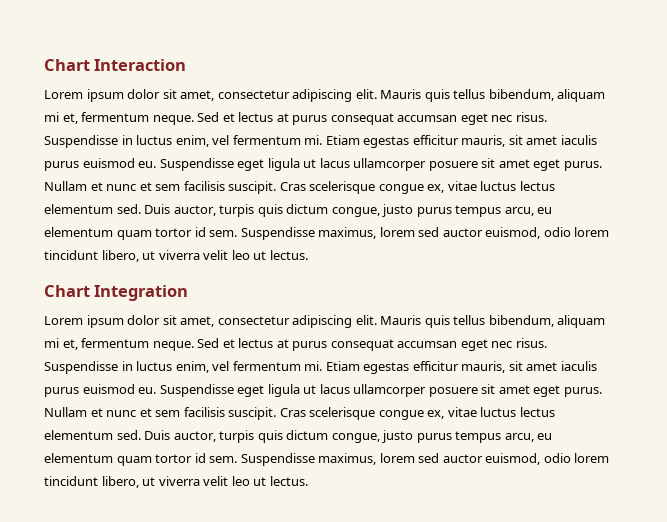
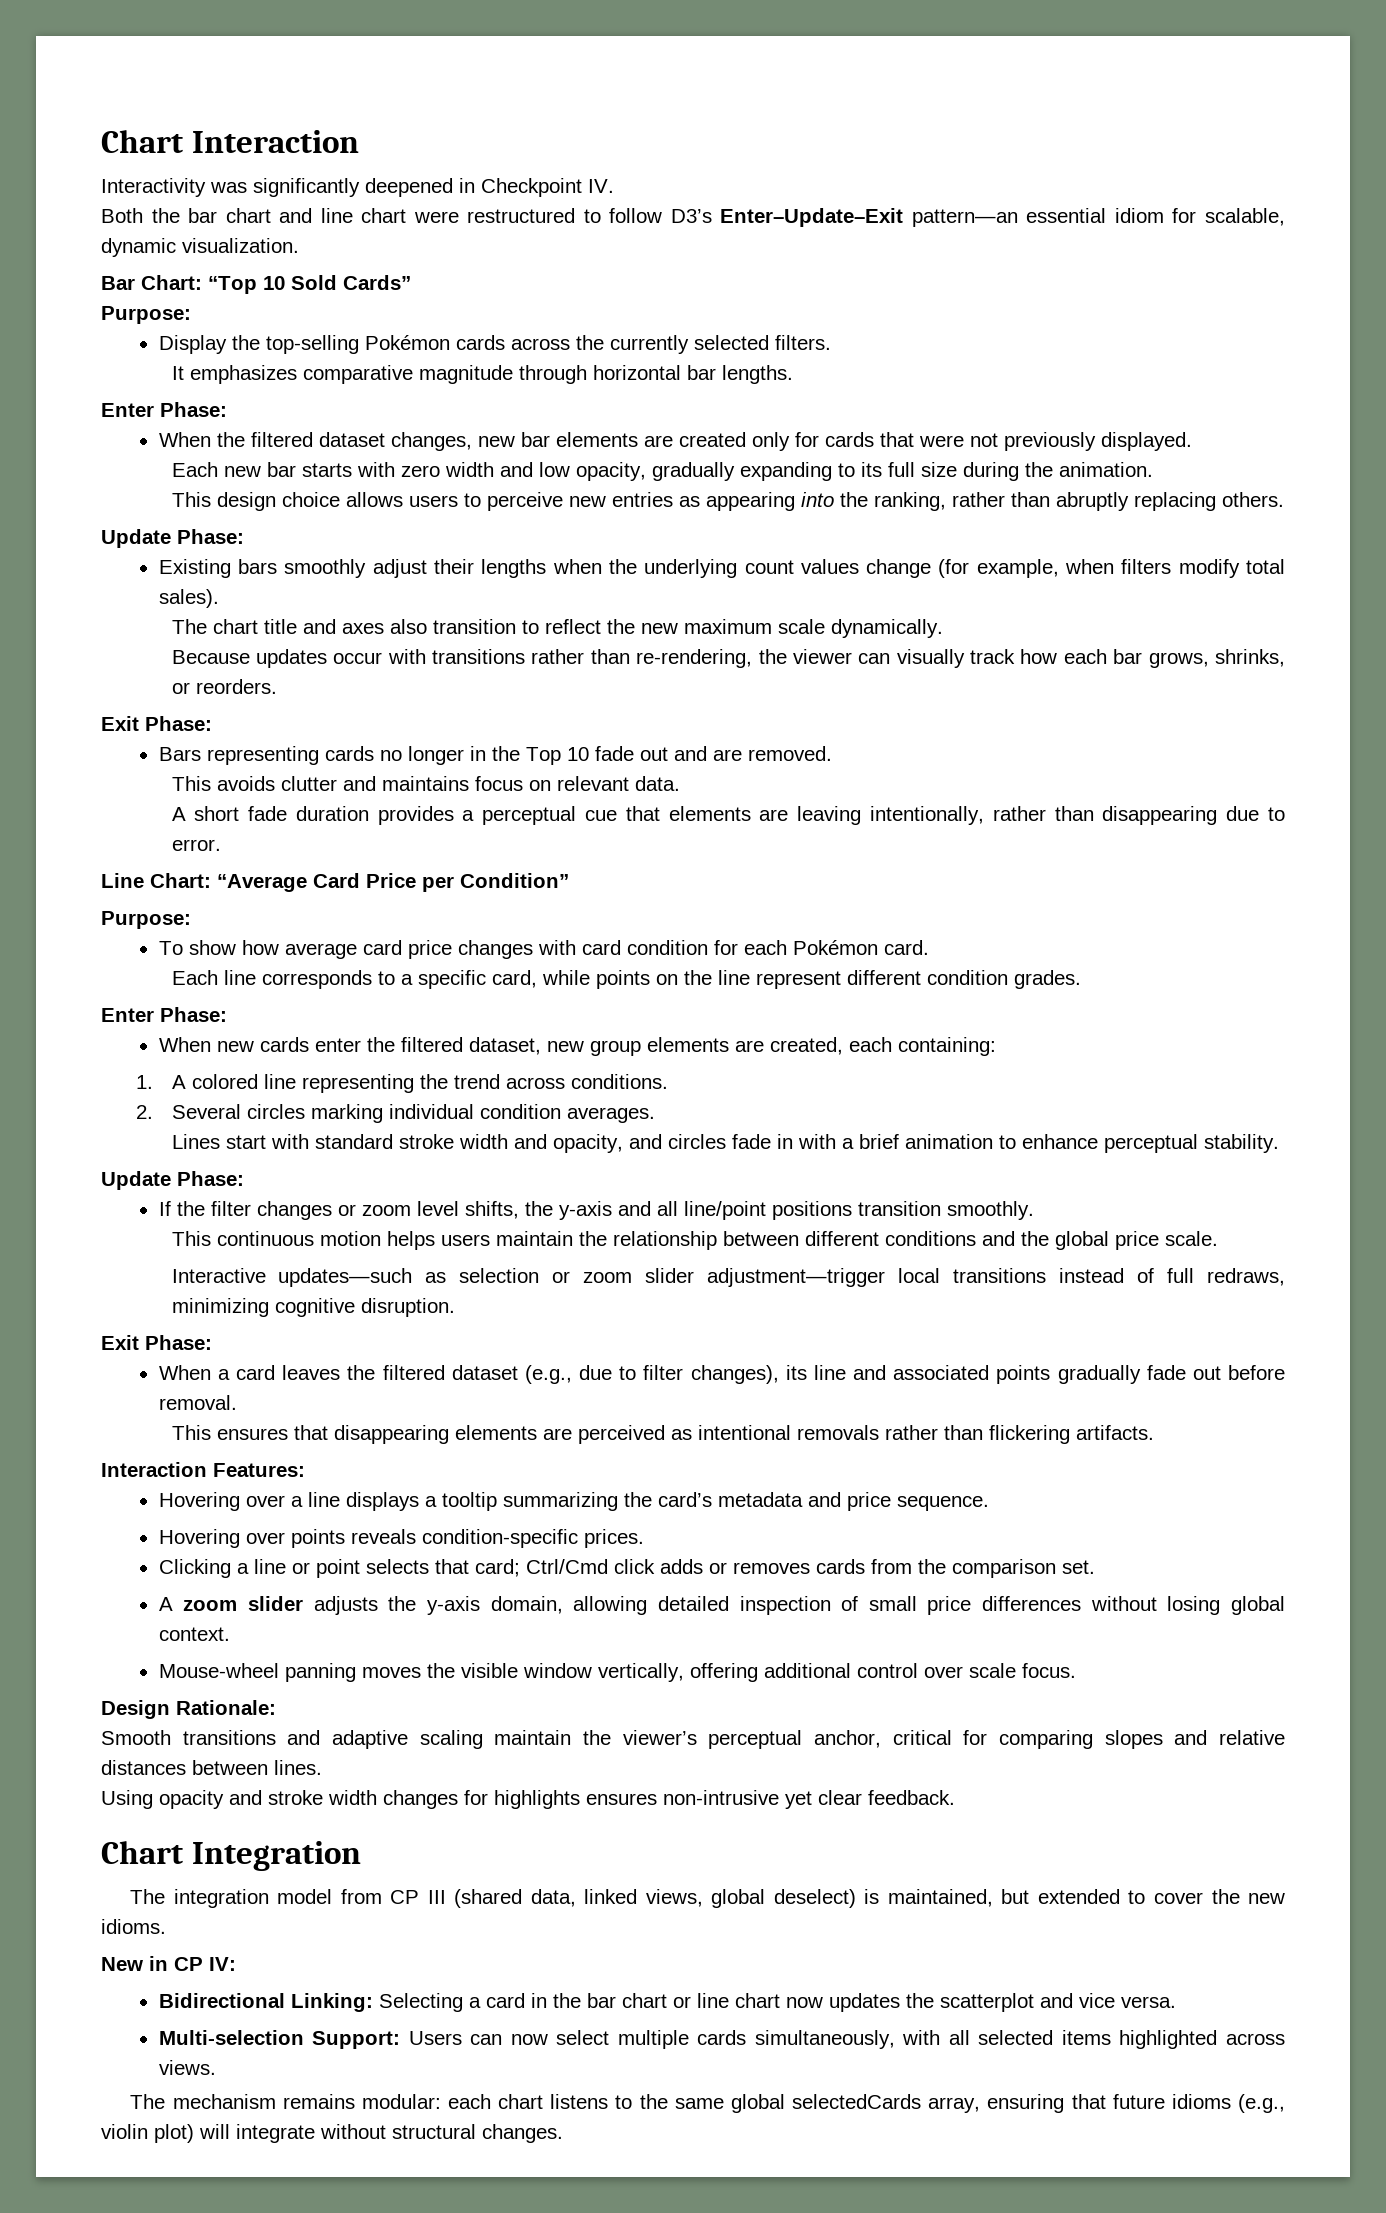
  Chart Interaction
- Lorem ipsum dolor sit amet, consectetur adipiscing elit. Mauris quis tellus bibendum, aliquam mi et, fermentum neque. Sed et lectus at purus consequat accumsan eget nec risus. Suspendisse in luctus enim, vel fermentum mi. Etiam egestas efficitur mauris, sit amet iaculis purus euismod eu. Suspendisse eget ligula ut lacus ullamcorper posuere sit amet eget purus. Nullam et nunc et sem facilisis suscipit. Cras scelerisque congue ex, vitae luctus lectus elementum sed. Duis auctor, turpis quis dictum congue, justo purus tempus arcu, eu elementum quam tortor id sem. Suspendisse maximus, lorem sed auctor euismod, odio lorem tincidunt libero, ut viverra velit leo ut lectus.
+ Interactivity was significantly deepened in Checkpoint IV.
+ Both the bar chart and line chart were restructured to follow D3’s Enter–Update–Exit pattern—an essential idiom for scalable, dynamic visualization.
+ Bar Chart: “Top 10 Sold Cards”
+ Purpose:
+ Display the top-selling Pokémon cards across the currently selected filters.
+ It emphasizes comparative magnitude through horizontal bar lengths.
+ Enter Phase:
+ When the filtered dataset changes, new bar elements are created only for cards that were not previously displayed.
+ Each new bar starts with zero width and low opacity, gradually expanding to its full size during the animation.
+ This design choice allows users to perceive new entries as appearing into the ranking, rather than abruptly replacing others.
+ Update Phase:
+ Existing bars smoothly adjust their lengths when the underlying count values change (for example, when filters modify total sales).
+ The chart title and axes also transition to reflect the new maximum scale dynamically.
+ Because updates occur with transitions rather than re-rendering, the viewer can visually track how each bar grows, shrinks, or reorders.
+ Exit Phase:
+ Bars representing cards no longer in the Top 10 fade out and are removed.
+ This avoids clutter and maintains focus on relevant data.
+ A short fade duration provides a perceptual cue that elements are leaving intentionally, rather than disappearing due to error.
+ Line Chart: “Average Card Price per Condition”
+ Purpose:
+ To show how average card price changes with card condition for each Pokémon card.
+ Each line corresponds to a specific card, while points on the line represent different condition grades.
+ Enter Phase:
+ When new cards enter the filtered dataset, new group elements are created, each containing:
+ 1. A colored line representing the trend across conditions.
+ 2. Several circles marking individual condition averages.
+ Lines start with standard stroke width and opacity, and circles fade in with a brief animation to enhance perceptual stability.
+ Update Phase:
+ If the filter changes or zoom level shifts, the y-axis and all line/point positions transition smoothly.
+ This continuous motion helps users maintain the relationship between different conditions and the global price scale.
+ Interactive updates—such as selection or zoom slider adjustment—trigger local transitions instead of full redraws, minimizing cognitive disruption.
+ Exit Phase:
+ When a card leaves the filtered dataset (e.g., due to filter changes), its line and associated points gradually fade out before removal.
+ This ensures that disappearing elements are perceived as intentional removals rather than flickering artifacts.
+ Interaction Features:
+ Hovering over a line displays a tooltip summarizing the card’s metadata and price sequence.
+ Hovering over points reveals condition-specific prices.
+ Clicking a line or point selects that card; Ctrl/Cmd click adds or removes cards from the comparison set.
+ A zoom slider adjusts the y-axis domain, allowing detailed inspection of small price differences without losing global context.
+ Mouse-wheel panning moves the visible window vertically, offering additional control over scale focus.
+ Design Rationale:
+ Smooth transitions and adaptive scaling maintain the viewer’s perceptual anchor, critical for comparing slopes and relative distances between lines.
+ Using opacity and stroke width changes for highlights ensures non-intrusive yet clear feedback.
  Chart Integration
- Lorem ipsum dolor sit amet, consectetur adipiscing elit. Mauris quis tellus bibendum, aliquam mi et, fermentum neque. Sed et lectus at purus consequat accumsan eget nec risus. Suspendisse in luctus enim, vel fermentum mi. Etiam egestas efficitur mauris, sit amet iaculis purus euismod eu. Suspendisse eget ligula ut lacus ullamcorper posuere sit amet eget purus. Nullam et nunc et sem facilisis suscipit. Cras scelerisque congue ex, vitae luctus lectus elementum sed. Duis auctor, turpis quis dictum congue, justo purus tempus arcu, eu elementum quam tortor id sem. Suspendisse maximus, lorem sed auctor euismod, odio lorem tincidunt libero, ut viverra velit leo ut lectus.
+ The integration model from CP III (shared data, linked views, global deselect) is maintained, but extended to cover the new idioms.
+ New in CP IV:
+ Bidirectional Linking: Selecting a card in the bar chart or line chart now updates the scatterplot and vice versa.
+ Multi-selection Support: Users can now select multiple cards simultaneously, with all selected items highlighted across views.
+ The mechanism remains modular: each chart listens to the same global selectedCards array, ensuring that future idioms (e.g., violin plot) will integrate without structural changes.

